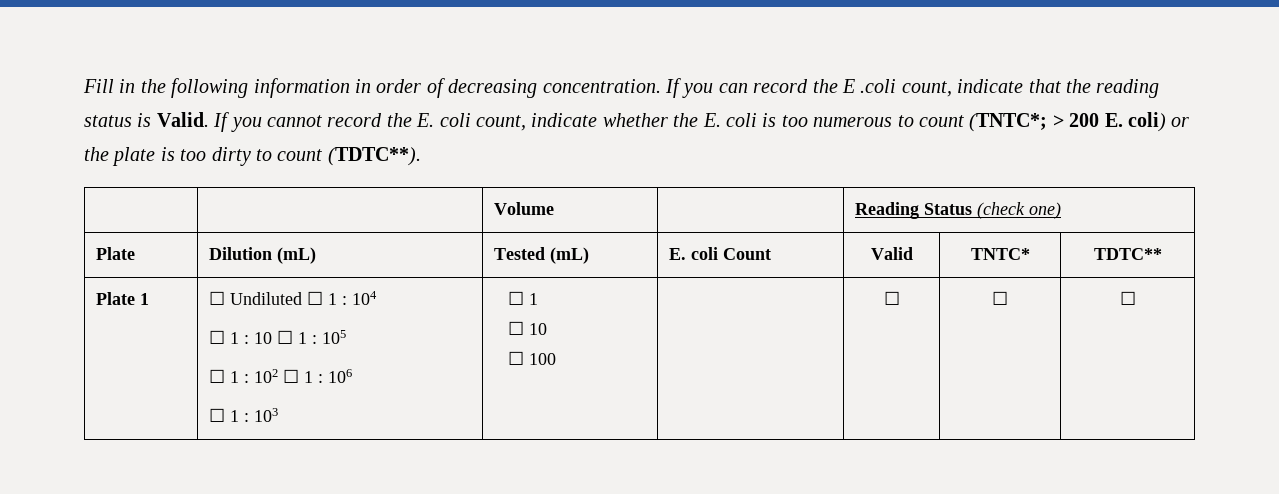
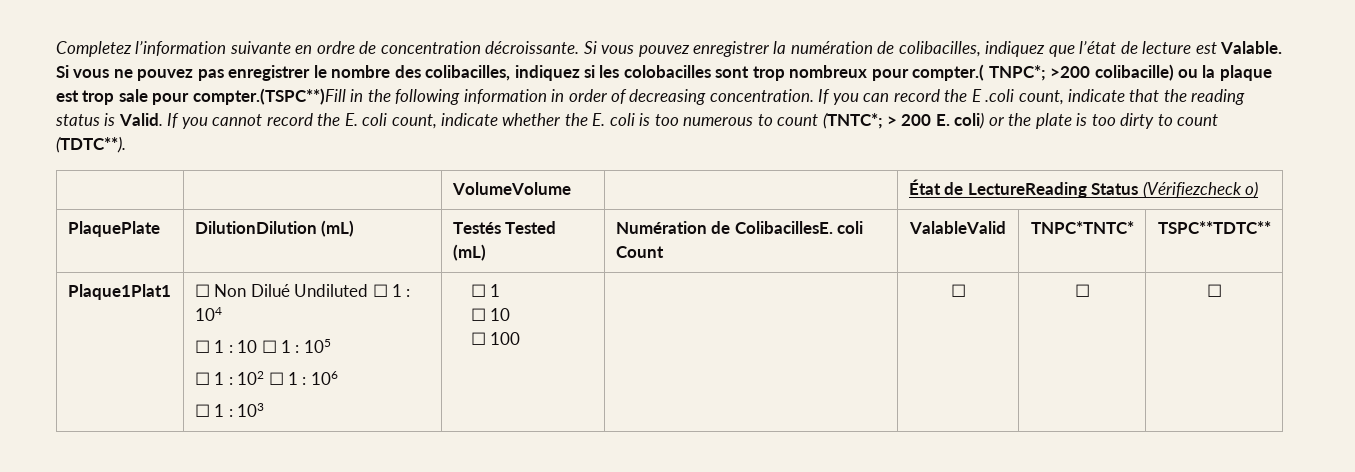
- Fill in the following information in order of decreasing concentration.
+ Completez l’information suivante en ordre de concentration décroissante. Si vous pouvez enregistrer la numération de colibacilles, indiquez que l’état de lecture est Valable. Si vous ne pouvez pas enregistrer le nombre des colibacilles, indiquez si les colobacilles sont trop nombreux pour compter.( TNPC*; >200 colibacille) ou la plaque est trop sale pour compter.(TSPC**)Fill in the following information in order of decreasing concentration.
- | | Volume | | Reading Status (check one)
- Plate | Dilution (mL) | Tested (mL) | E. coli Count | Valid | TNTC* | TDTC**
- Plate 1 | ☐ Undiluted ☐ 1 : 104
+ | | VolumeVolume | | État de LectureReading Status (Vérifiezcheck o)
+ PlaquePlate | DilutionDilution (mL) | Testés Tested (mL) | Numération de ColibacillesE. coli Count | ValableValid | TNPC*TNTC* | TSPC**TDTC**
+ Plaque1Plat1 | ☐ Non Dilué Undiluted ☐ 1 : 104

